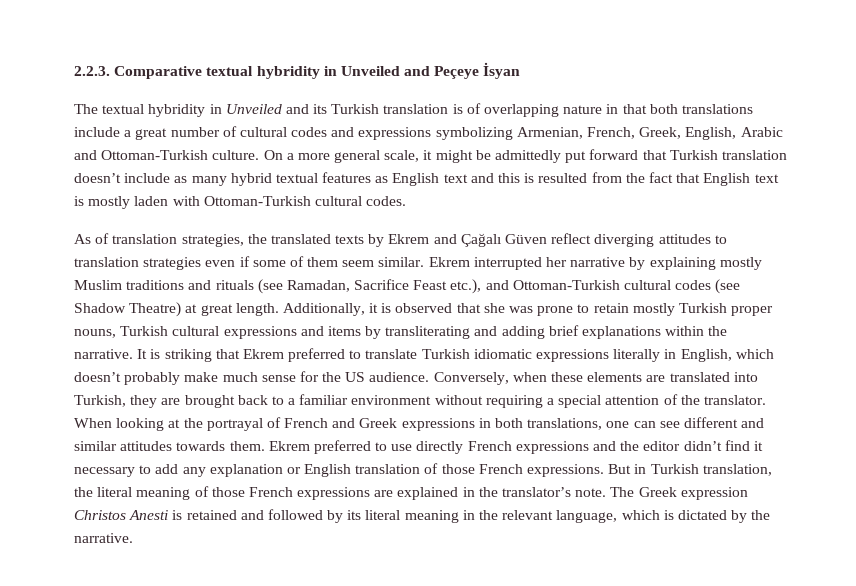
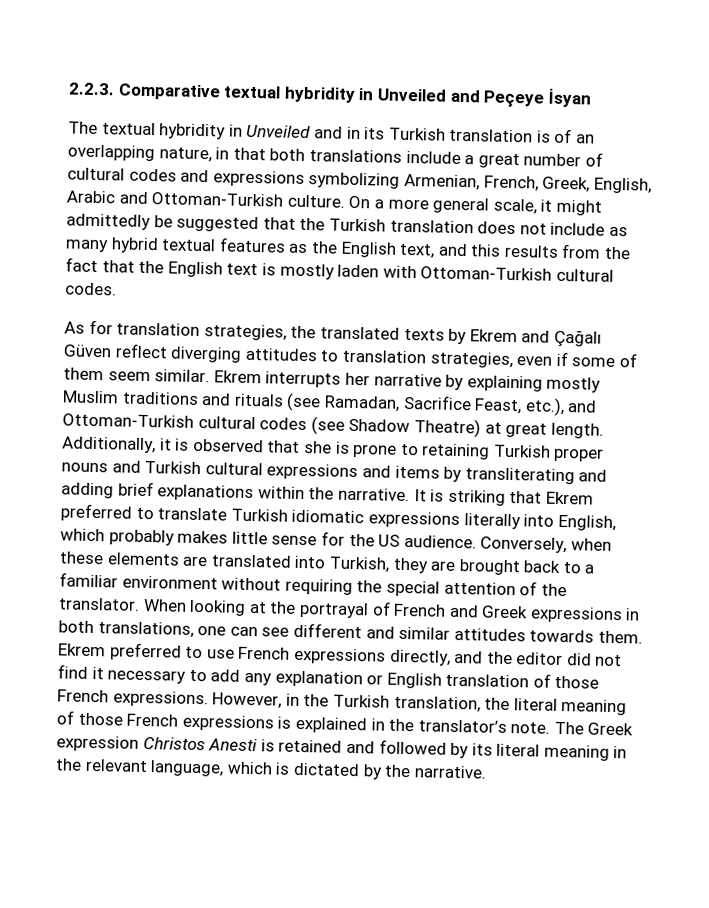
- The textual hybridity in Unveiled and its Turkish translation is of overlapping nature in that both translations include a great number of cultural codes and expressions symbolizing Armenian, French, Greek, English, Arabic and Ottoman-Turkish culture.
+ The textual hybridity in Unveiled and in its Turkish translation is of an overlapping nature, in that both translations include a great number of cultural codes and expressions symbolizing Armenian, French, Greek, English, Arabic and Ottoman-Turkish culture.
- On a more general scale, it might be admittedly put forward that Turkish translation doesn’t include as many hybrid textual features as English text and this is resulted from the fact that English text is mostly laden with Ottoman-Turkish cultural codes.
+ On a more general scale, it might admittedly be suggested that the Turkish translation does not include as many hybrid textual features as the English text, and this results from the fact that the English text is mostly laden with Ottoman-Turkish cultural codes.
- As of translation strategies, the translated texts by Ekrem and Çağalı Güven reflect diverging attitudes to translation strategies even if some of them seem similar.
+ As for translation strategies, the translated texts by Ekrem and Çağalı Güven reflect diverging attitudes to translation strategies, even if some of them seem similar.
- Ekrem interrupted her narrative by explaining mostly Muslim traditions and rituals (see Ramadan, Sacrifice Feast etc.), and Ottoman-Turkish cultural codes (see Shadow Theatre) at great length.
+ Ekrem interrupts her narrative by explaining mostly Muslim traditions and rituals (see Ramadan, Sacrifice Feast, etc.), and Ottoman-Turkish cultural codes (see Shadow Theatre) at great length.
- Additionally, it is observed that she was prone to retain mostly Turkish proper nouns, Turkish cultural expressions and items by transliterating and adding brief explanations within the narrative.
+ Additionally, it is observed that she is prone to retaining Turkish proper nouns and Turkish cultural expressions and items by transliterating and adding brief explanations within the narrative.
- It is striking that Ekrem preferred to translate Turkish idiomatic expressions literally in English, which doesn’t probably make much sense for the US audience.
+ It is striking that Ekrem preferred to translate Turkish idiomatic expressions literally into English, which probably makes little sense for the US audience.
- Conversely, when these elements are translated into Turkish, they are brought back to a familiar environment without requiring a special attention of the translator.
+ Conversely, when these elements are translated into Turkish, they are brought back to a familiar environment without requiring the special attention of the translator.
- Ekrem preferred to use directly French expressions and the editor didn’t find it necessary to add any explanation or English translation of those French expressions.
+ Ekrem preferred to use French expressions directly, and the editor did not find it necessary to add any explanation or English translation of those French expressions.
- But in Turkish translation, the literal meaning of those French expressions are explained in the translator’s note.
+ However, in the Turkish translation, the literal meaning of those French expressions is explained in the translator’s note.

